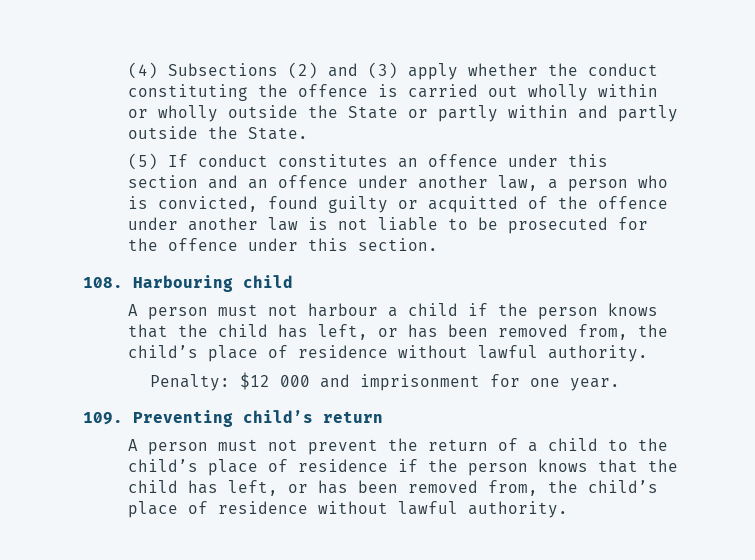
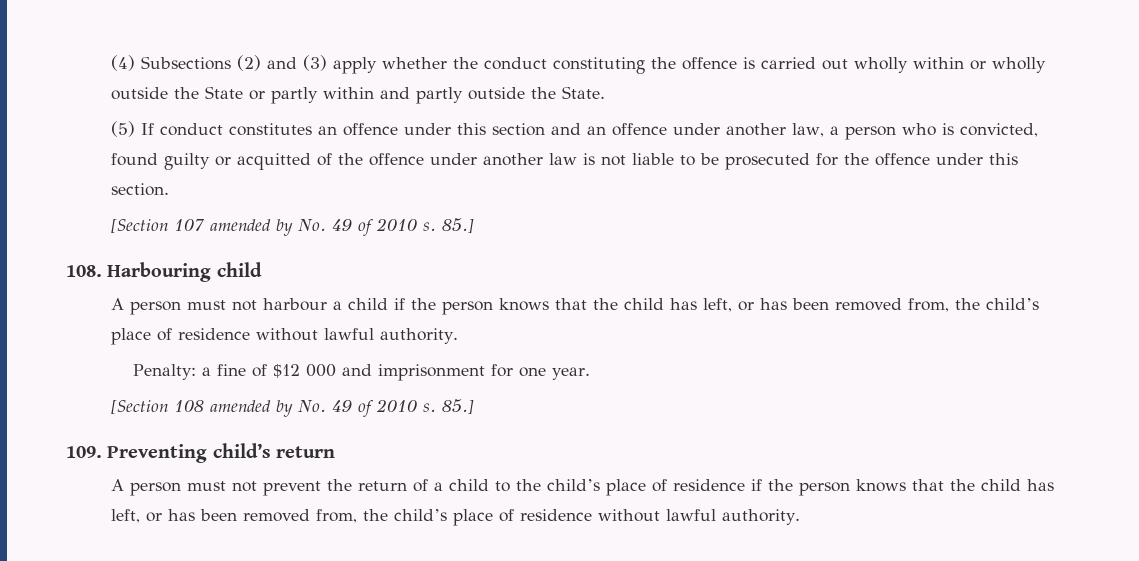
+ [Section 107 amended by No. 49 of 2010 s. 85.]
- Penalty: $12 000 and imprisonment for one year.
+ Penalty: a fine of $12 000 and imprisonment for one year.
+ [Section 108 amended by No. 49 of 2010 s. 85.]

